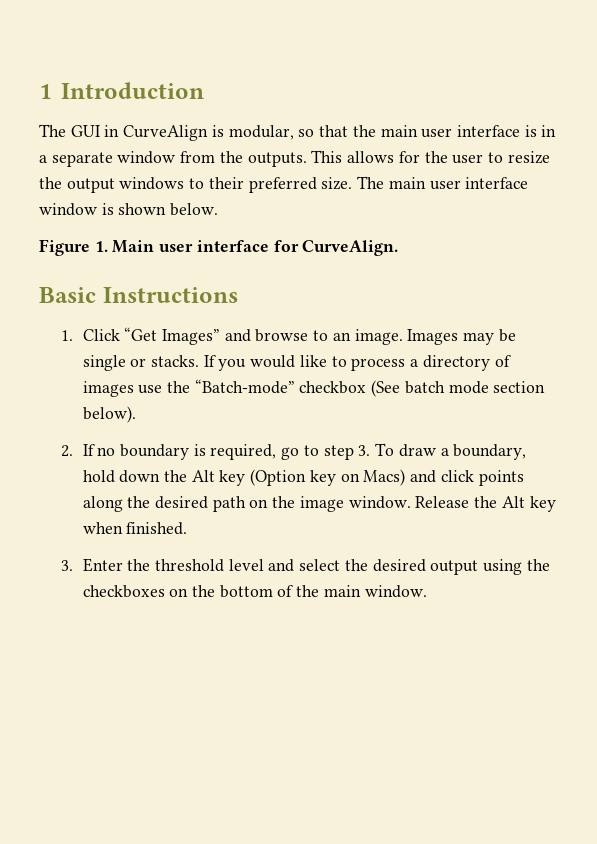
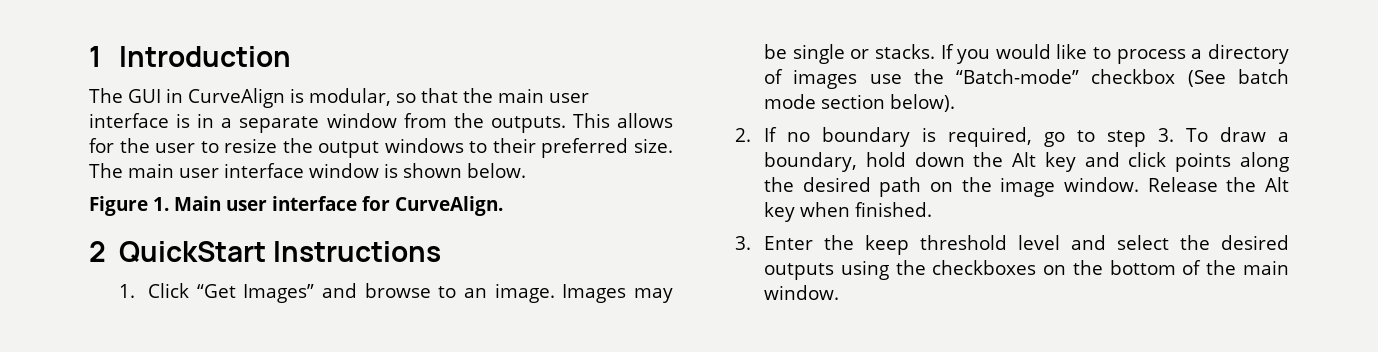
- Basic Instructions
+ 2 QuickStart Instructions
- 2. If no boundary is required, go to step 3. To draw a boundary, hold down the Alt key (Option key on Macs) and click points along the desired path on the image window.
+ 2. If no boundary is required, go to step 3. To draw a boundary, hold down the Alt key and click points along the desired path on the image window.
- 3. Enter the threshold level and select the desired output using the checkboxes on the bottom of the main window.
+ 3. Enter the keep threshold level and select the desired outputs using the checkboxes on the bottom of the main window.

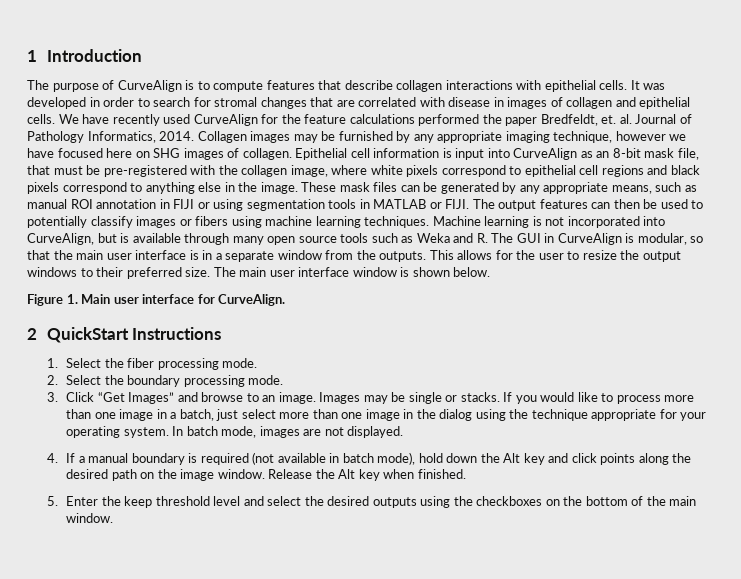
- The GUI in CurveAlign is modular, so that the main user interface is in a separate window from the outputs.
+ The purpose of CurveAlign is to compute features that describe collagen interactions with epithelial cells. It was developed in order to search for stromal changes that are correlated with disease in images of collagen and epithelial cells. We have recently used CurveAlign for the feature calculations performed the paper Bredfeldt, et. al. Journal of Pathology Informatics, 2014. Collagen images may be furnished by any appropriate imaging technique, however we have focused here on SHG images of collagen. Epithelial cell information is input into CurveAlign as an 8-bit mask file, that must be pre-registered with the collagen image, where white pixels correspond to epithelial cell regions and black pixels correspond to anything else in the image. These mask files can be generated by any appropriate means, such as manual ROI annotation in FIJI or using segmentation tools in MATLAB or FIJI. The output features can then be used to potentially classify images or fibers using machine learning techniques. Machine learning is not incorporated into CurveAlign, but is available through many open source tools such as Weka and R. The GUI in CurveAlign is modular, so that the main user interface is in a separate window from the outputs.
- 1. Click “Get Images” and browse to an image.
+ 1. Select the fiber processing mode.
+ 2. Select the boundary processing mode.
+ 3. Click “Get Images” and browse to an image.
- If you would like to process a directory of images use the “Batch-mode” checkbox (See batch mode section below).
- 2. If no boundary is required, go to step 3. To draw a boundary, hold down the Alt key and click points along the desired path on the image window.
+ If you would like to process more than one image in a batch, just select more than one image in the dialog using the technique appropriate for your operating system. In batch mode, images are not displayed.
+ 4. If a manual boundary is required (not available in batch mode), hold down the Alt key and click points along the desired path on the image window.
- 3. Enter the keep threshold level and select the desired outputs using the checkboxes on the bottom of the main window.
+ 5. Enter the keep threshold level and select the desired outputs using the checkboxes on the bottom of the main window.

